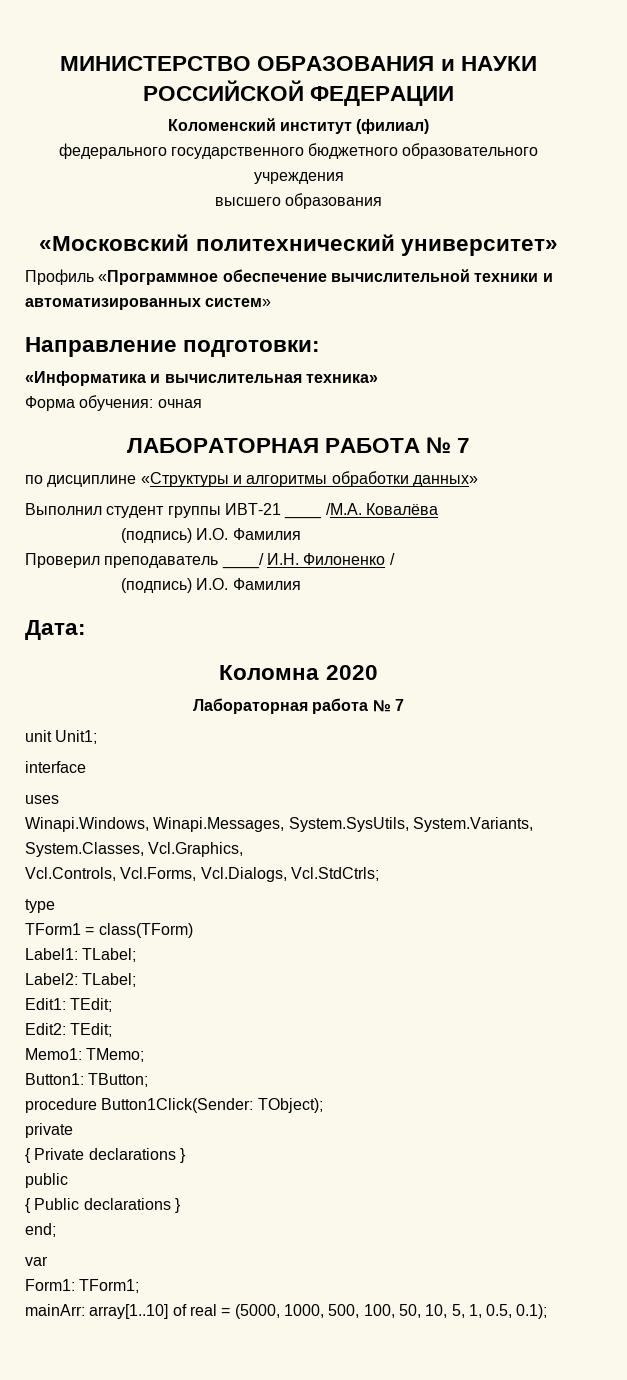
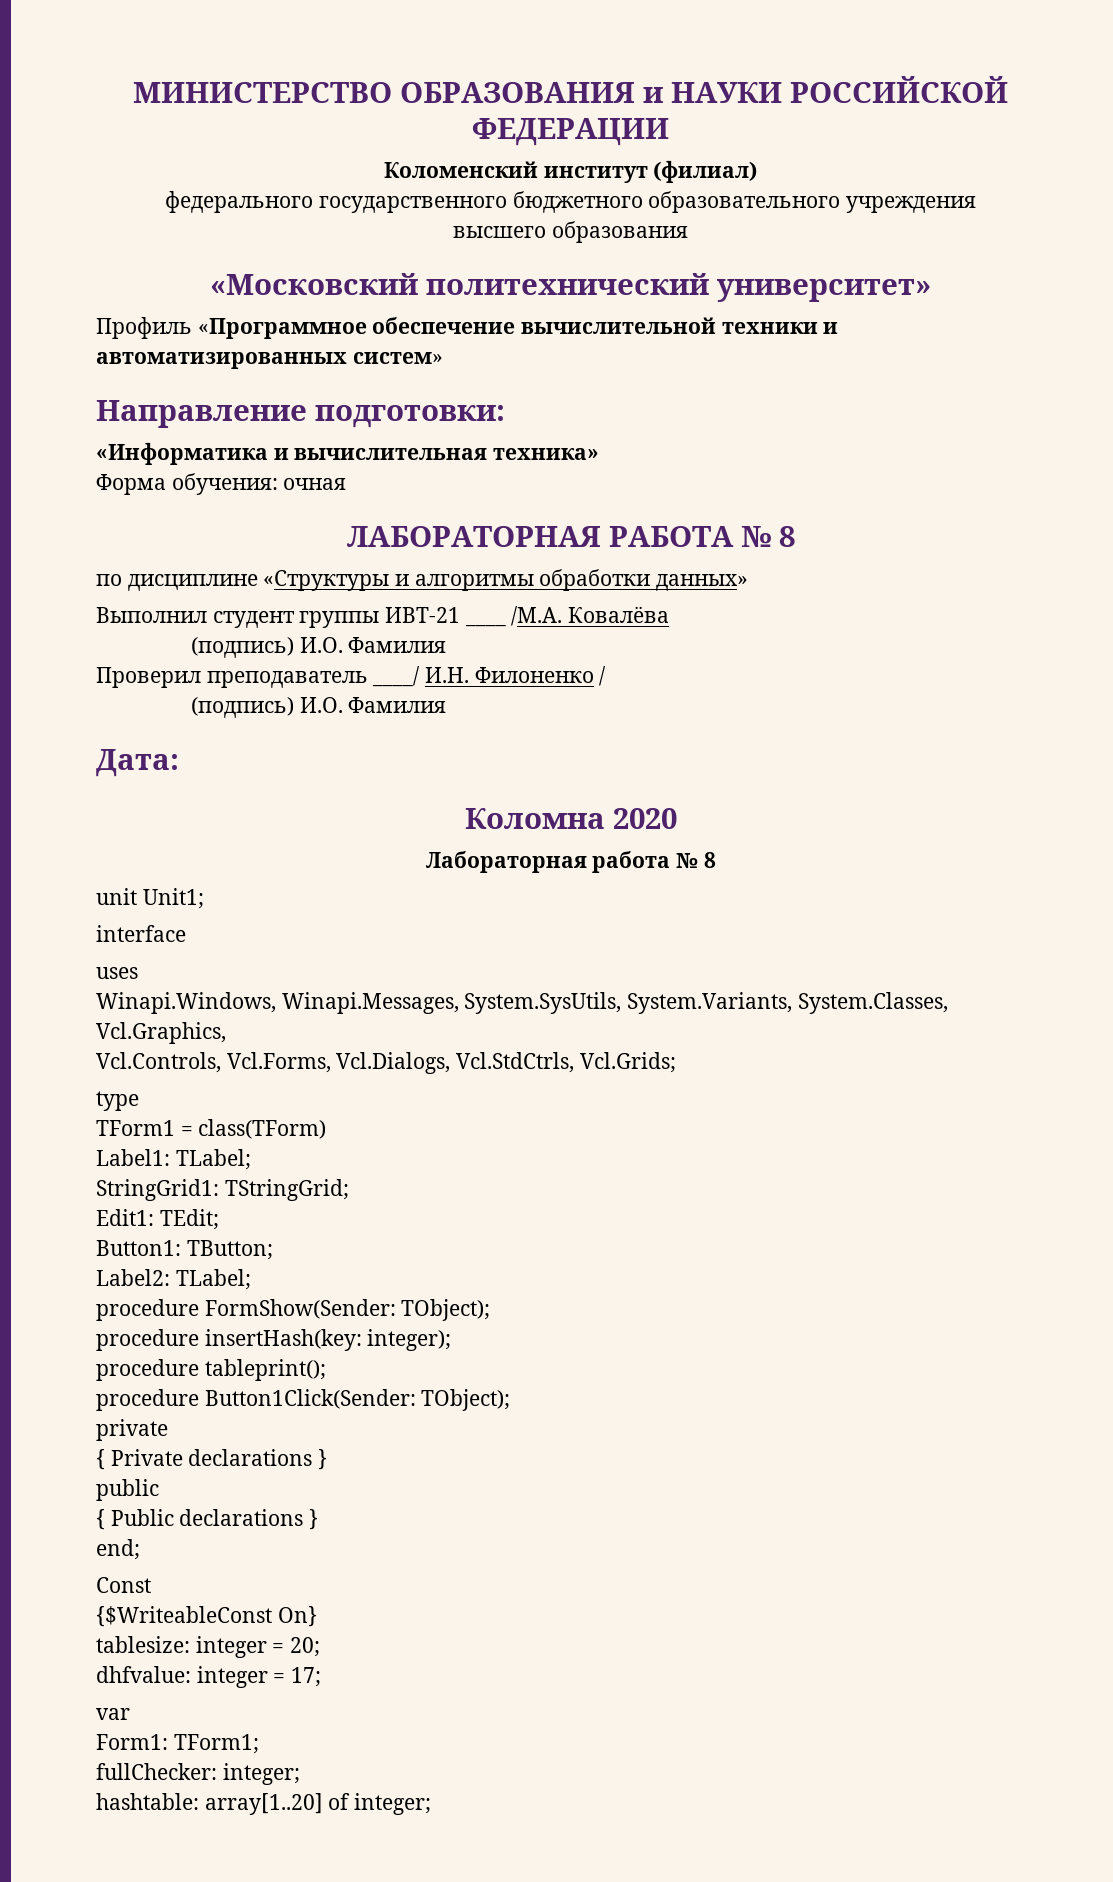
- ЛАБОРАТОРНАЯ РАБОТА № 7
+ ЛАБОРАТОРНАЯ РАБОТА № 8
- Лабораторная работа № 7
+ Лабораторная работа № 8
- Vcl.Controls, Vcl.Forms, Vcl.Dialogs, Vcl.StdCtrls;
+ Vcl.Controls, Vcl.Forms, Vcl.Dialogs, Vcl.StdCtrls, Vcl.Grids;
- Label2: TLabel;
+ StringGrid1: TStringGrid;
- Edit2: TEdit;
- Memo1: TMemo;
  Button1: TButton;
+ Label2: TLabel;
+ procedure FormShow(Sender: TObject);
+ procedure insertHash(key: integer);
+ procedure tableprint();
+ Const
+ {$WriteableConst On}
+ tablesize: integer = 20;
+ dhfvalue: integer = 17;
  var
  Form1: TForm1;
- mainArr: array[1..10] of real = (5000, 1000, 500, 100, 50, 10, 5, 1, 0.5, 0.1);
+ fullChecker: integer;
+ hashtable: array[1..20] of integer;

